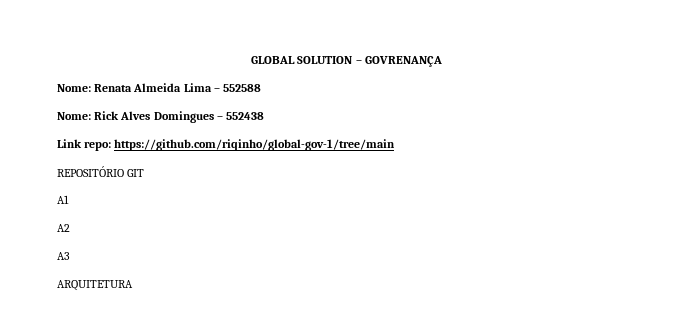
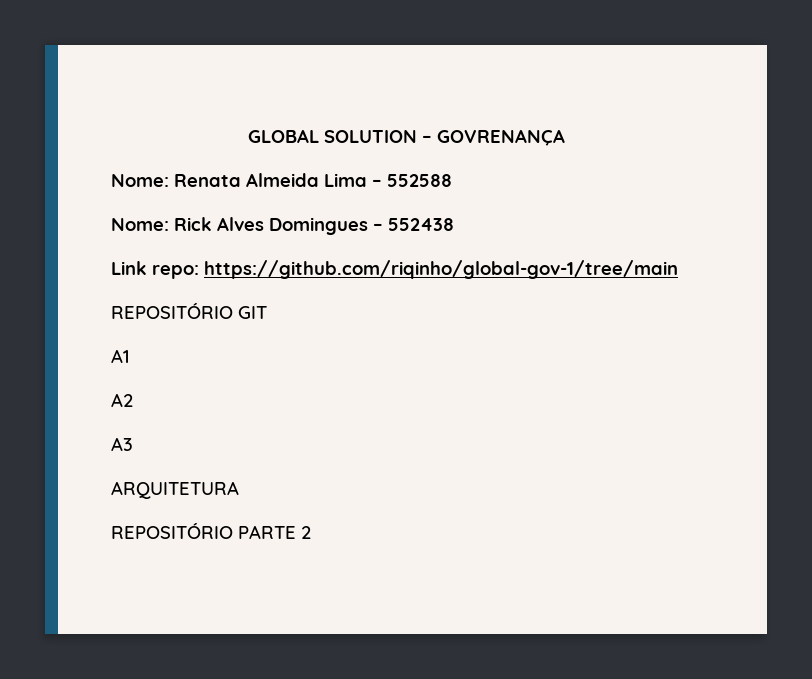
+ REPOSITÓRIO PARTE 2

